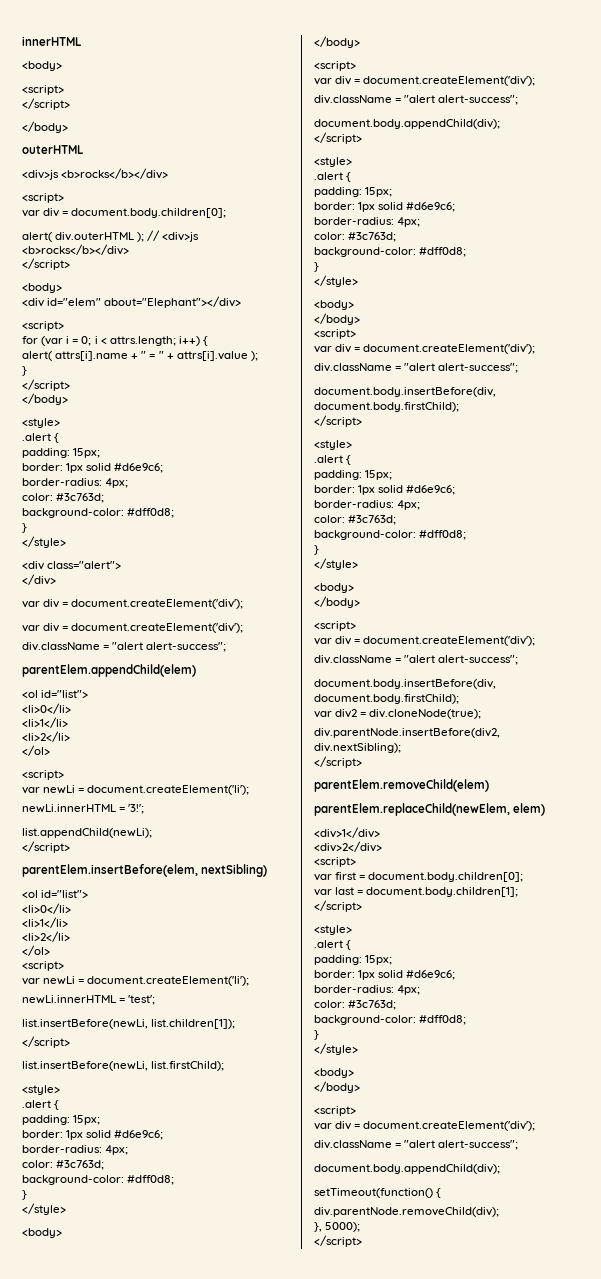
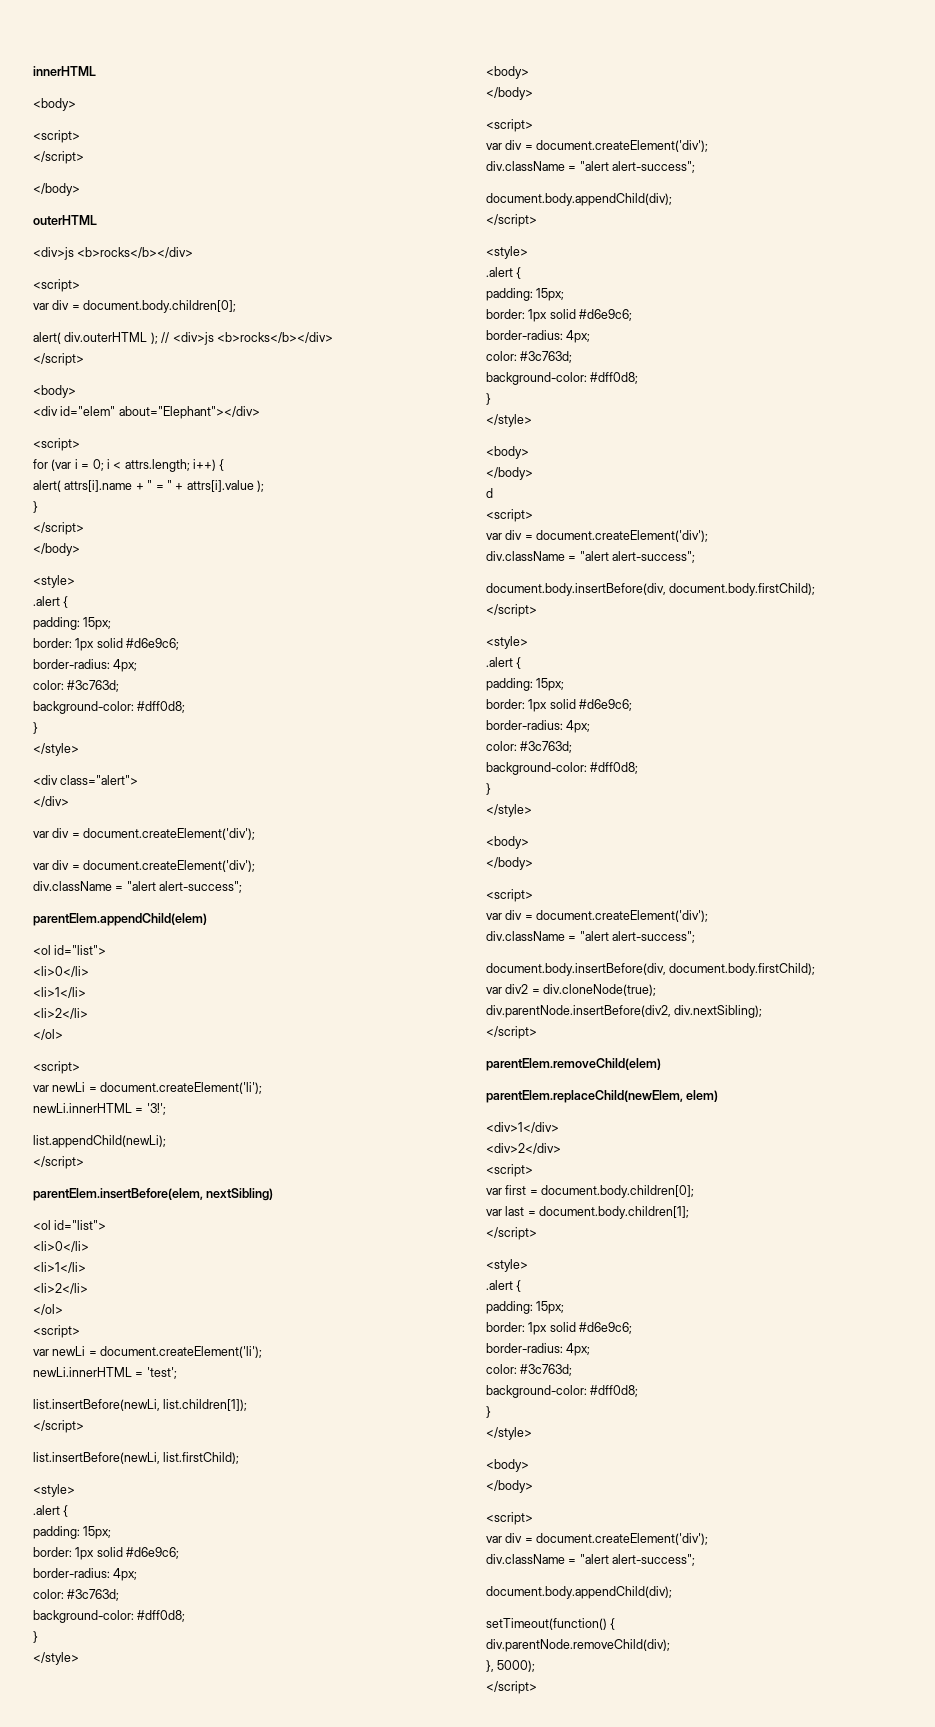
+ d

